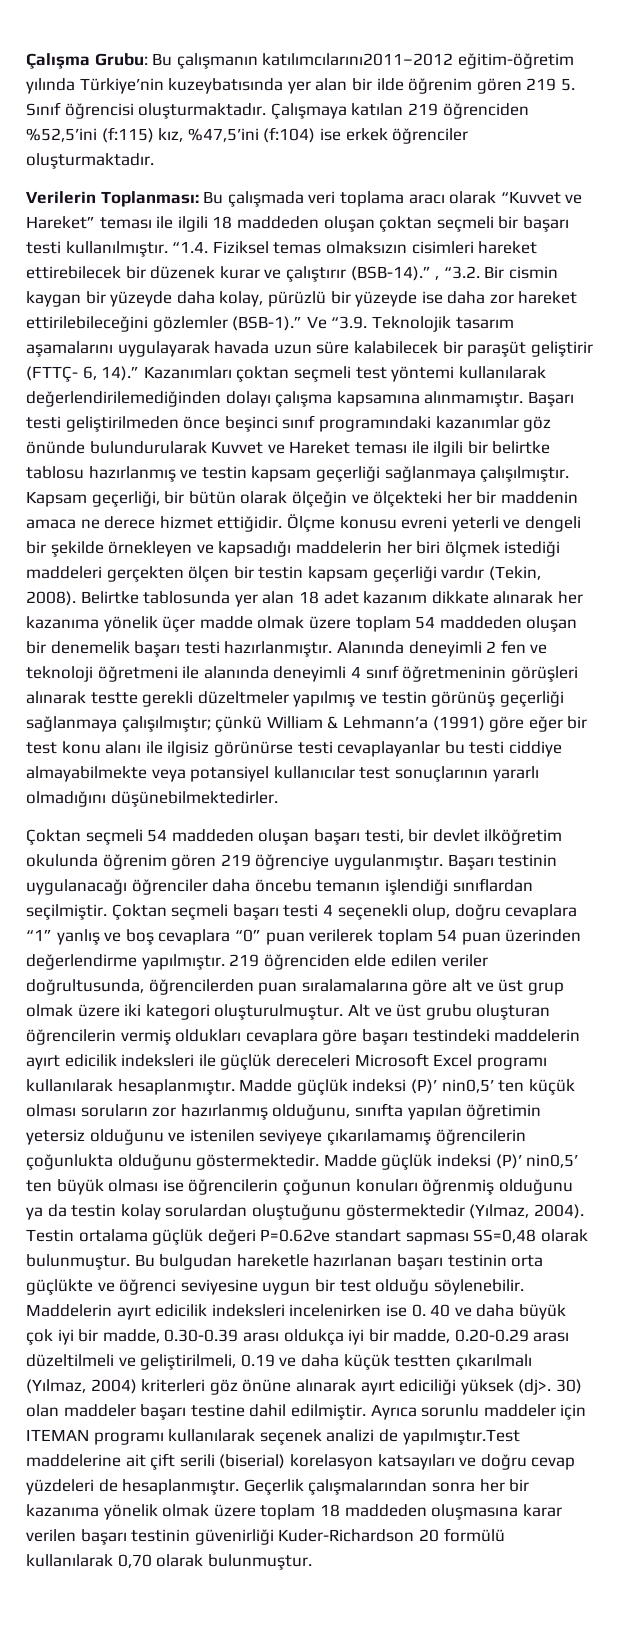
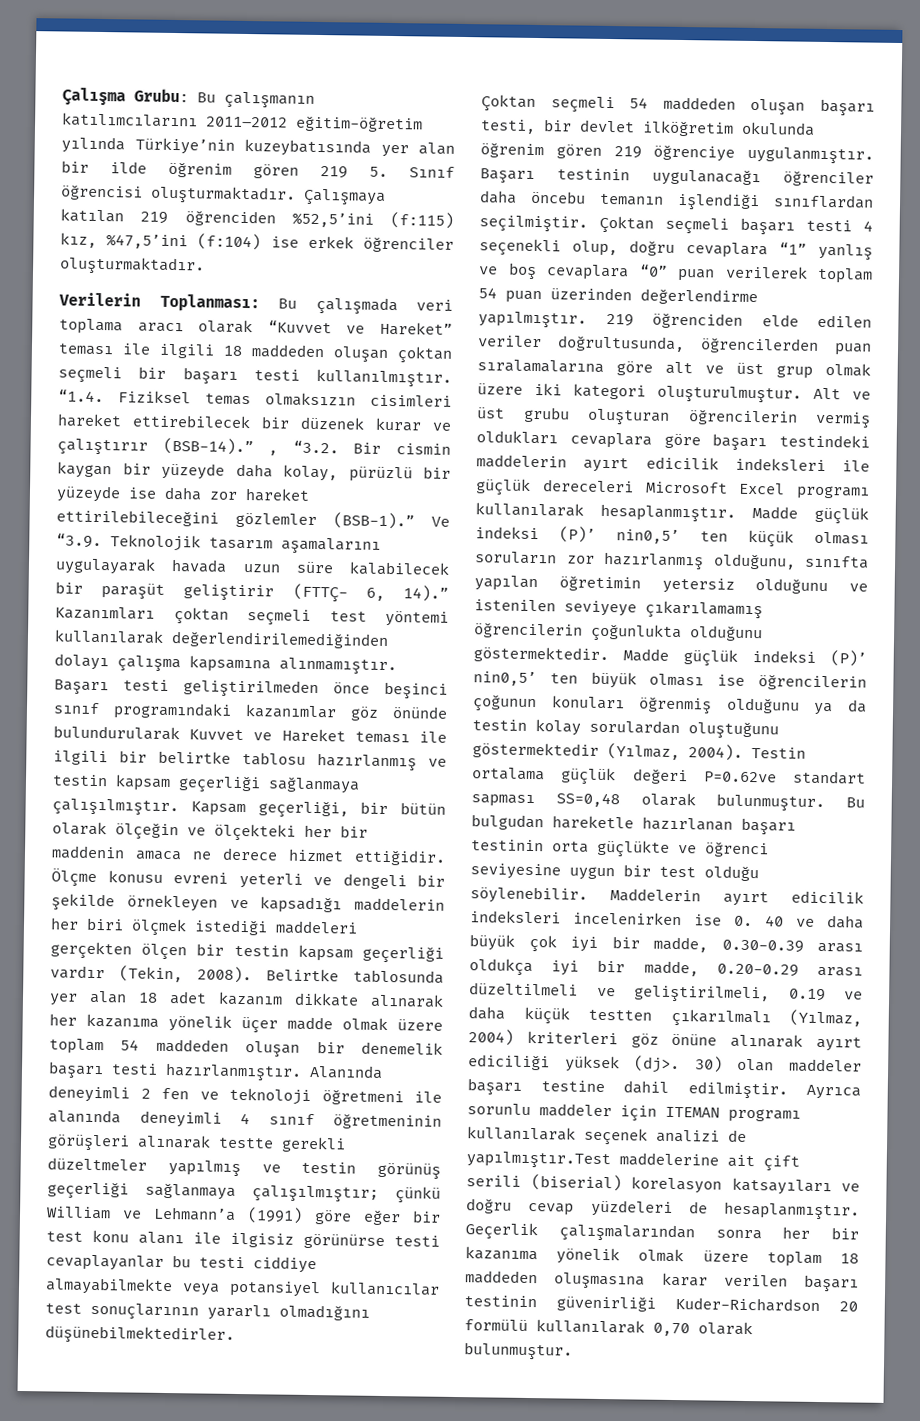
- Çalışma Grubu: Bu çalışmanın katılımcılarını2011–2012 eğitim-öğretim yılında Türkiye’nin kuzeybatısında yer alan bir ilde öğrenim gören 219 5. Sınıf öğrencisi oluşturmaktadır.
+ Çalışma Grubu: Bu çalışmanın katılımcılarını 2011–2012 eğitim-öğretim yılında Türkiye’nin kuzeybatısında yer alan bir ilde öğrenim gören 219 5. Sınıf öğrencisi oluşturmaktadır.
- Alanında deneyimli 2 fen ve teknoloji öğretmeni ile alanında deneyimli 4 sınıf öğretmeninin görüşleri alınarak testte gerekli düzeltmeler yapılmış ve testin görünüş geçerliği sağlanmaya çalışılmıştır; çünkü William & Lehmann’a (1991) göre eğer bir test konu alanı ile ilgisiz görünürse testi cevaplayanlar bu testi ciddiye almayabilmekte veya potansiyel kullanıcılar test sonuçlarının yararlı olmadığını düşünebilmektedirler.
+ Alanında deneyimli 2 fen ve teknoloji öğretmeni ile alanında deneyimli 4 sınıf öğretmeninin görüşleri alınarak testte gerekli düzeltmeler yapılmış ve testin görünüş geçerliği sağlanmaya çalışılmıştır; çünkü William ve Lehmann’a (1991) göre eğer bir test konu alanı ile ilgisiz görünürse testi cevaplayanlar bu testi ciddiye almayabilmekte veya potansiyel kullanıcılar test sonuçlarının yararlı olmadığını düşünebilmektedirler.

